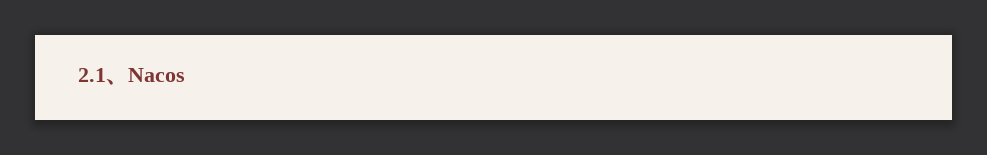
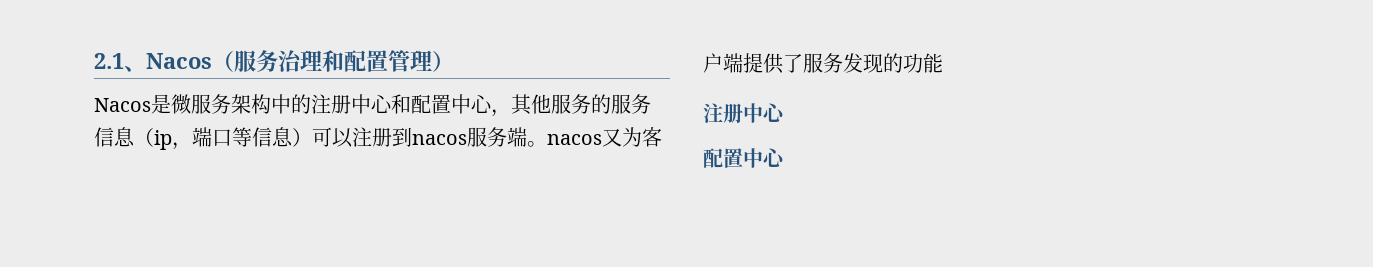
- 2.1、Nacos
+ 2.1、Nacos（服务治理和配置管理）
+ Nacos是微服务架构中的注册中心和配置中心，其他服务的服务信息（ip，端口等信息）可以注册到nacos服务端。nacos又为客户端提供了服务发现的功能
+ 注册中心
+ 配置中心

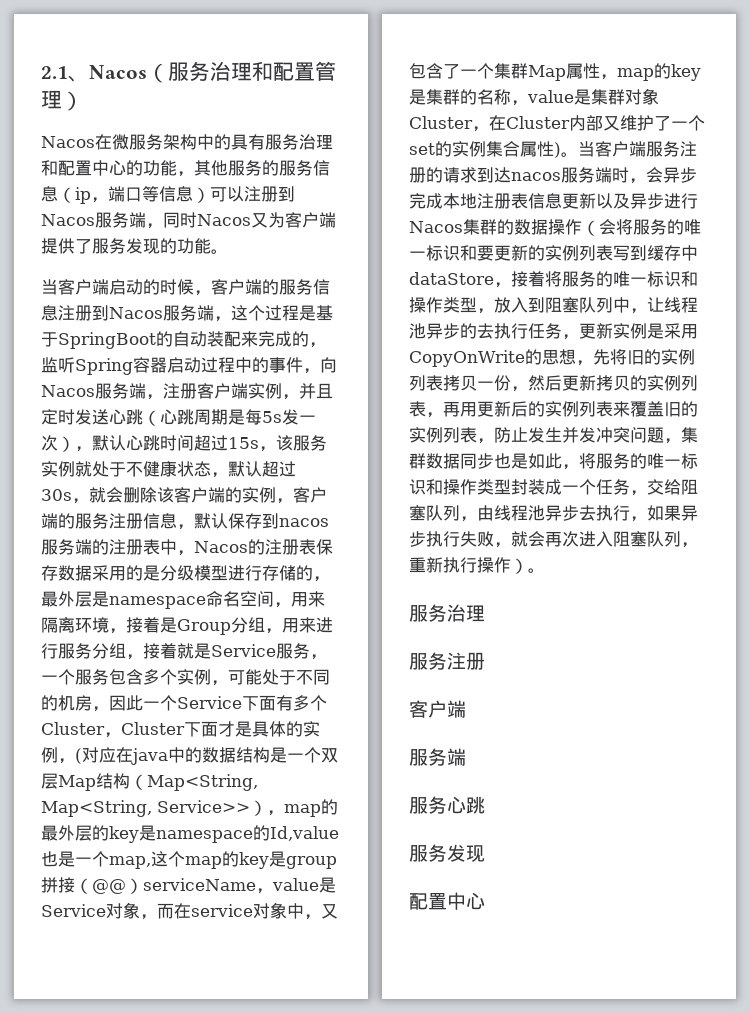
- Nacos是微服务架构中的注册中心和配置中心，其他服务的服务信息（ip，端口等信息）可以注册到nacos服务端。nacos又为客户端提供了服务发现的功能
- 注册中心
+ Nacos在微服务架构中的具有服务治理和配置中心的功能，其他服务的服务信息（ip，端口等信息）可以注册到Nacos服务端，同时Nacos又为客户端提供了服务发现的功能。
+ 当客户端启动的时候，客户端的服务信息注册到Nacos服务端，这个过程是基于SpringBoot的自动装配来完成的，监听Spring容器启动过程中的事件，向Nacos服务端，注册客户端实例，并且定时发送心跳（心跳周期是每5s发一次），默认心跳时间超过15s，该服务实例就处于不健康状态，默认超过30s，就会删除该客户端的实例，客户端的服务注册信息，默认保存到nacos服务端的注册表中，Nacos的注册表保存数据采用的是分级模型进行存储的，最外层是namespace命名空间，用来隔离环境，接着是Group分组，用来进行服务分组，接着就是Service服务，一个服务包含多个实例，可能处于不同的机房，因此一个Service下面有多个Cluster，Cluster下面才是具体的实例，(对应在java中的数据结构是一个双层Map结构（Map<String, Map<String, Service>>），map的最外层的key是namespace的Id,value也是一个map,这个map的key是group拼接（@@）serviceName，value是Service对象，而在service对象中，又包含了一个集群Map属性，map的key是集群的名称，value是集群对象Cluster，在Cluster内部又维护了一个set的实例集合属性)。当客户端服务注册的请求到达nacos服务端时，会异步完成本地注册表信息更新以及异步进行Nacos集群的数据操作（会将服务的唯一标识和要更新的实例列表写到缓存中dataStore，接着将服务的唯一标识和操作类型，放入到阻塞队列中，让线程池异步的去执行任务，更新实例是采用CopyOnWrite的思想，先将旧的实例列表拷贝一份，然后更新拷贝的实例列表，再用更新后的实例列表来覆盖旧的实例列表，防止发生并发冲突问题，集群数据同步也是如此，将服务的唯一标识和操作类型封装成一个任务，交给阻塞队列，由线程池异步去执行，如果异步执行失败，就会再次进入阻塞队列，重新执行操作）。
+ 服务治理
+ 服务注册
+ 客户端
+ 服务端
+ 服务心跳
+ 服务发现

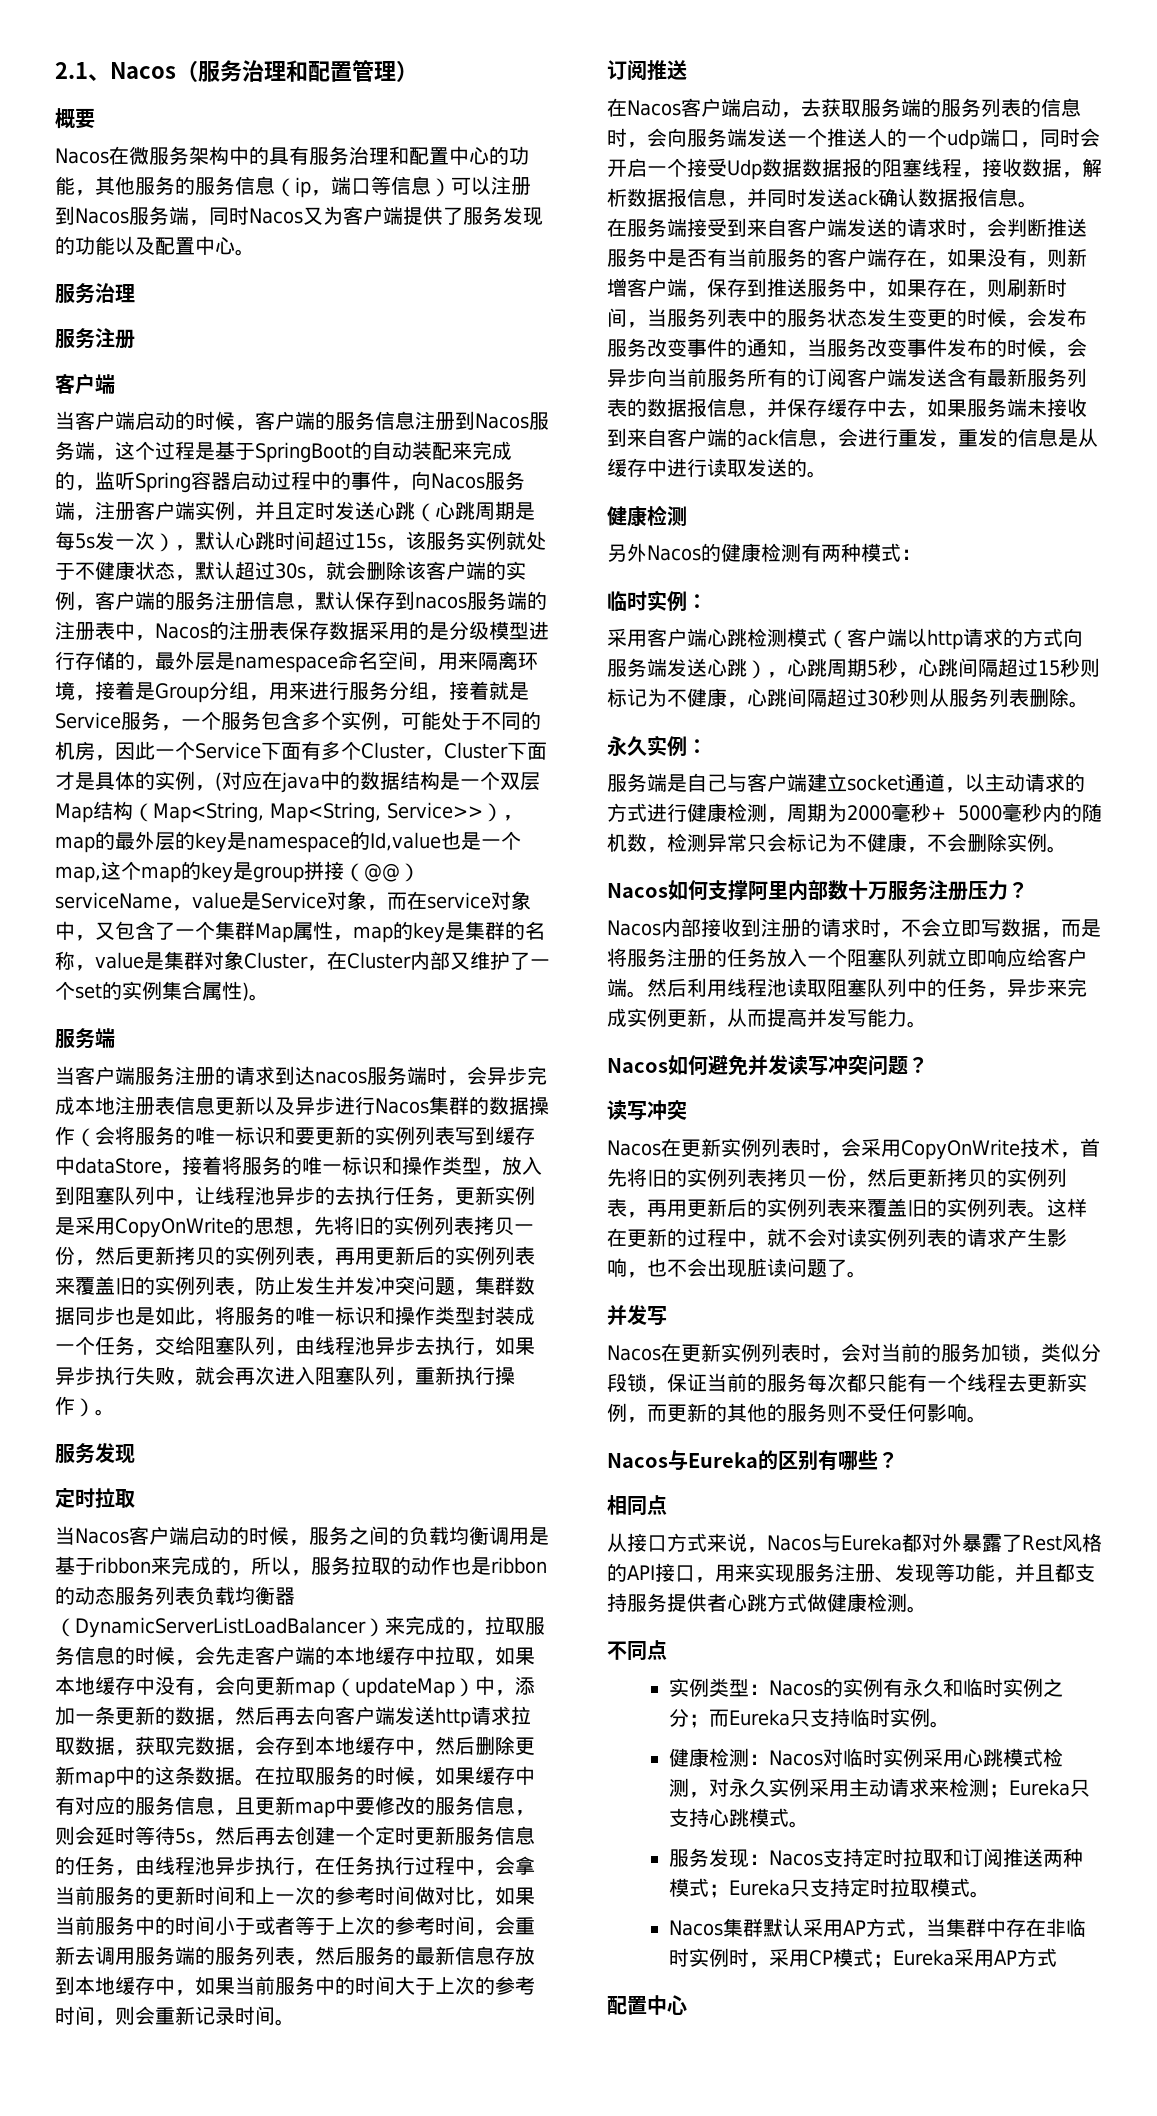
+ 概要
- Nacos在微服务架构中的具有服务治理和配置中心的功能，其他服务的服务信息（ip，端口等信息）可以注册到Nacos服务端，同时Nacos又为客户端提供了服务发现的功能。
+ Nacos在微服务架构中的具有服务治理和配置中心的功能，其他服务的服务信息（ip，端口等信息）可以注册到Nacos服务端，同时Nacos又为客户端提供了服务发现的功能以及配置中心。
+ 服务治理
+ 服务注册
+ 客户端
- 当客户端启动的时候，客户端的服务信息注册到Nacos服务端，这个过程是基于SpringBoot的自动装配来完成的，监听Spring容器启动过程中的事件，向Nacos服务端，注册客户端实例，并且定时发送心跳（心跳周期是每5s发一次），默认心跳时间超过15s，该服务实例就处于不健康状态，默认超过30s，就会删除该客户端的实例，客户端的服务注册信息，默认保存到nacos服务端的注册表中，Nacos的注册表保存数据采用的是分级模型进行存储的，最外层是namespace命名空间，用来隔离环境，接着是Group分组，用来进行服务分组，接着就是Service服务，一个服务包含多个实例，可能处于不同的机房，因此一个Service下面有多个Cluster，Cluster下面才是具体的实例，(对应在java中的数据结构是一个双层Map结构（Map<String, Map<String, Service>>），map的最外层的key是namespace的Id,value也是一个map,这个map的key是group拼接（@@）serviceName，value是Service对象，而在service对象中，又包含了一个集群Map属性，map的key是集群的名称，value是集群对象Cluster，在Cluster内部又维护了一个set的实例集合属性)。当客户端服务注册的请求到达nacos服务端时，会异步完成本地注册表信息更新以及异步进行Nacos集群的数据操作（会将服务的唯一标识和要更新的实例列表写到缓存中dataStore，接着将服务的唯一标识和操作类型，放入到阻塞队列中，让线程池异步的去执行任务，更新实例是采用CopyOnWrite的思想，先将旧的实例列表拷贝一份，然后更新拷贝的实例列表，再用更新后的实例列表来覆盖旧的实例列表，防止发生并发冲突问题，集群数据同步也是如此，将服务的唯一标识和操作类型封装成一个任务，交给阻塞队列，由线程池异步去执行，如果异步执行失败，就会再次进入阻塞队列，重新执行操作）。
- 服务治理
- 服务注册
- 客户端
+ 当客户端启动的时候，客户端的服务信息注册到Nacos服务端，这个过程是基于SpringBoot的自动装配来完成的，监听Spring容器启动过程中的事件，向Nacos服务端，注册客户端实例，并且定时发送心跳（心跳周期是每5s发一次），默认心跳时间超过15s，该服务实例就处于不健康状态，默认超过30s，就会删除该客户端的实例，客户端的服务注册信息，默认保存到nacos服务端的注册表中，Nacos的注册表保存数据采用的是分级模型进行存储的，最外层是namespace命名空间，用来隔离环境，接着是Group分组，用来进行服务分组，接着就是Service服务，一个服务包含多个实例，可能处于不同的机房，因此一个Service下面有多个Cluster，Cluster下面才是具体的实例，(对应在java中的数据结构是一个双层Map结构（Map<String, Map<String, Service>>），map的最外层的key是namespace的Id,value也是一个map,这个map的key是group拼接（@@）serviceName，value是Service对象，而在service对象中，又包含了一个集群Map属性，map的key是集群的名称，value是集群对象Cluster，在Cluster内部又维护了一个set的实例集合属性)。
  服务端
- 服务心跳
+ 当客户端服务注册的请求到达nacos服务端时，会异步完成本地注册表信息更新以及异步进行Nacos集群的数据操作（会将服务的唯一标识和要更新的实例列表写到缓存中dataStore，接着将服务的唯一标识和操作类型，放入到阻塞队列中，让线程池异步的去执行任务，更新实例是采用CopyOnWrite的思想，先将旧的实例列表拷贝一份，然后更新拷贝的实例列表，再用更新后的实例列表来覆盖旧的实例列表，防止发生并发冲突问题，集群数据同步也是如此，将服务的唯一标识和操作类型封装成一个任务，交给阻塞队列，由线程池异步去执行，如果异步执行失败，就会再次进入阻塞队列，重新执行操作）。
  服务发现
+ 定时拉取
+ 当Nacos客户端启动的时候，服务之间的负载均衡调用是基于ribbon来完成的，所以，服务拉取的动作也是ribbon的动态服务列表负载均衡器（DynamicServerListLoadBalancer）来完成的，拉取服务信息的时候，会先走客户端的本地缓存中拉取，如果本地缓存中没有，会向更新map（updateMap）中，添加一条更新的数据，然后再去向客户端发送http请求拉取数据，获取完数据，会存到本地缓存中，然后删除更新map中的这条数据。在拉取服务的时候，如果缓存中有对应的服务信息，且更新map中要修改的服务信息，则会延时等待5s，然后再去创建一个定时更新服务信息的任务，由线程池异步执行，在任务执行过程中，会拿当前服务的更新时间和上一次的参考时间做对比，如果当前服务中的时间小于或者等于上次的参考时间，会重新去调用服务端的服务列表，然后服务的最新信息存放到本地缓存中，如果当前服务中的时间大于上次的参考时间，则会重新记录时间。
+ 订阅推送
+ 在Nacos客户端启动，去获取服务端的服务列表的信息时，会向服务端发送一个推送人的一个udp端口，同时会开启一个接受Udp数据数据报的阻塞线程，接收数据，解析数据报信息，并同时发送ack确认数据报信息。
+ 在服务端接受到来自客户端发送的请求时，会判断推送服务中是否有当前服务的客户端存在，如果没有，则新增客户端，保存到推送服务中，如果存在，则刷新时间，当服务列表中的服务状态发生变更的时候，会发布服务改变事件的通知，当服务改变事件发布的时候，会异步向当前服务所有的订阅客户端发送含有最新服务列表的数据报信息，并保存缓存中去，如果服务端未接收到来自客户端的ack信息，会进行重发，重发的信息是从缓存中进行读取发送的。
+ 健康检测
+ 另外Nacos的健康检测有两种模式：
+ 临时实例：
+ 采用客户端心跳检测模式（客户端以http请求的方式向服务端发送心跳），心跳周期5秒，心跳间隔超过15秒则标记为不健康，心跳间隔超过30秒则从服务列表删除。
+ 永久实例：
+ 服务端是自己与客户端建立socket通道，以主动请求的方式进行健康检测，周期为2000毫秒+ 5000毫秒内的随机数，检测异常只会标记为不健康，不会删除实例。
+ Nacos如何支撑阿里内部数十万服务注册压力？
+ Nacos内部接收到注册的请求时，不会立即写数据，而是将服务注册的任务放入一个阻塞队列就立即响应给客户端。然后利用线程池读取阻塞队列中的任务，异步来完成实例更新，从而提高并发写能力。
+ Nacos如何避免并发读写冲突问题？
+ 读写冲突
+ Nacos在更新实例列表时，会采用CopyOnWrite技术，首先将旧的实例列表拷贝一份，然后更新拷贝的实例列表，再用更新后的实例列表来覆盖旧的实例列表。这样在更新的过程中，就不会对读实例列表的请求产生影响，也不会出现脏读问题了。
+ 并发写
+ Nacos在更新实例列表时，会对当前的服务加锁，类似分段锁，保证当前的服务每次都只能有一个线程去更新实例，而更新的其他的服务则不受任何影响。
+ Nacos与Eureka的区别有哪些？
+ 相同点
+ 从接口方式来说，Nacos与Eureka都对外暴露了Rest风格的API接口，用来实现服务注册、发现等功能，并且都支持服务提供者心跳方式做健康检测。
+ 不同点
+ 实例类型：Nacos的实例有永久和临时实例之分；而Eureka只支持临时实例。
+ 健康检测：Nacos对临时实例采用心跳模式检测，对永久实例采用主动请求来检测；Eureka只支持心跳模式。
+ 服务发现：Nacos支持定时拉取和订阅推送两种模式；Eureka只支持定时拉取模式。
+ Nacos集群默认采用AP方式，当集群中存在非临时实例时，采用CP模式；Eureka采用AP方式

